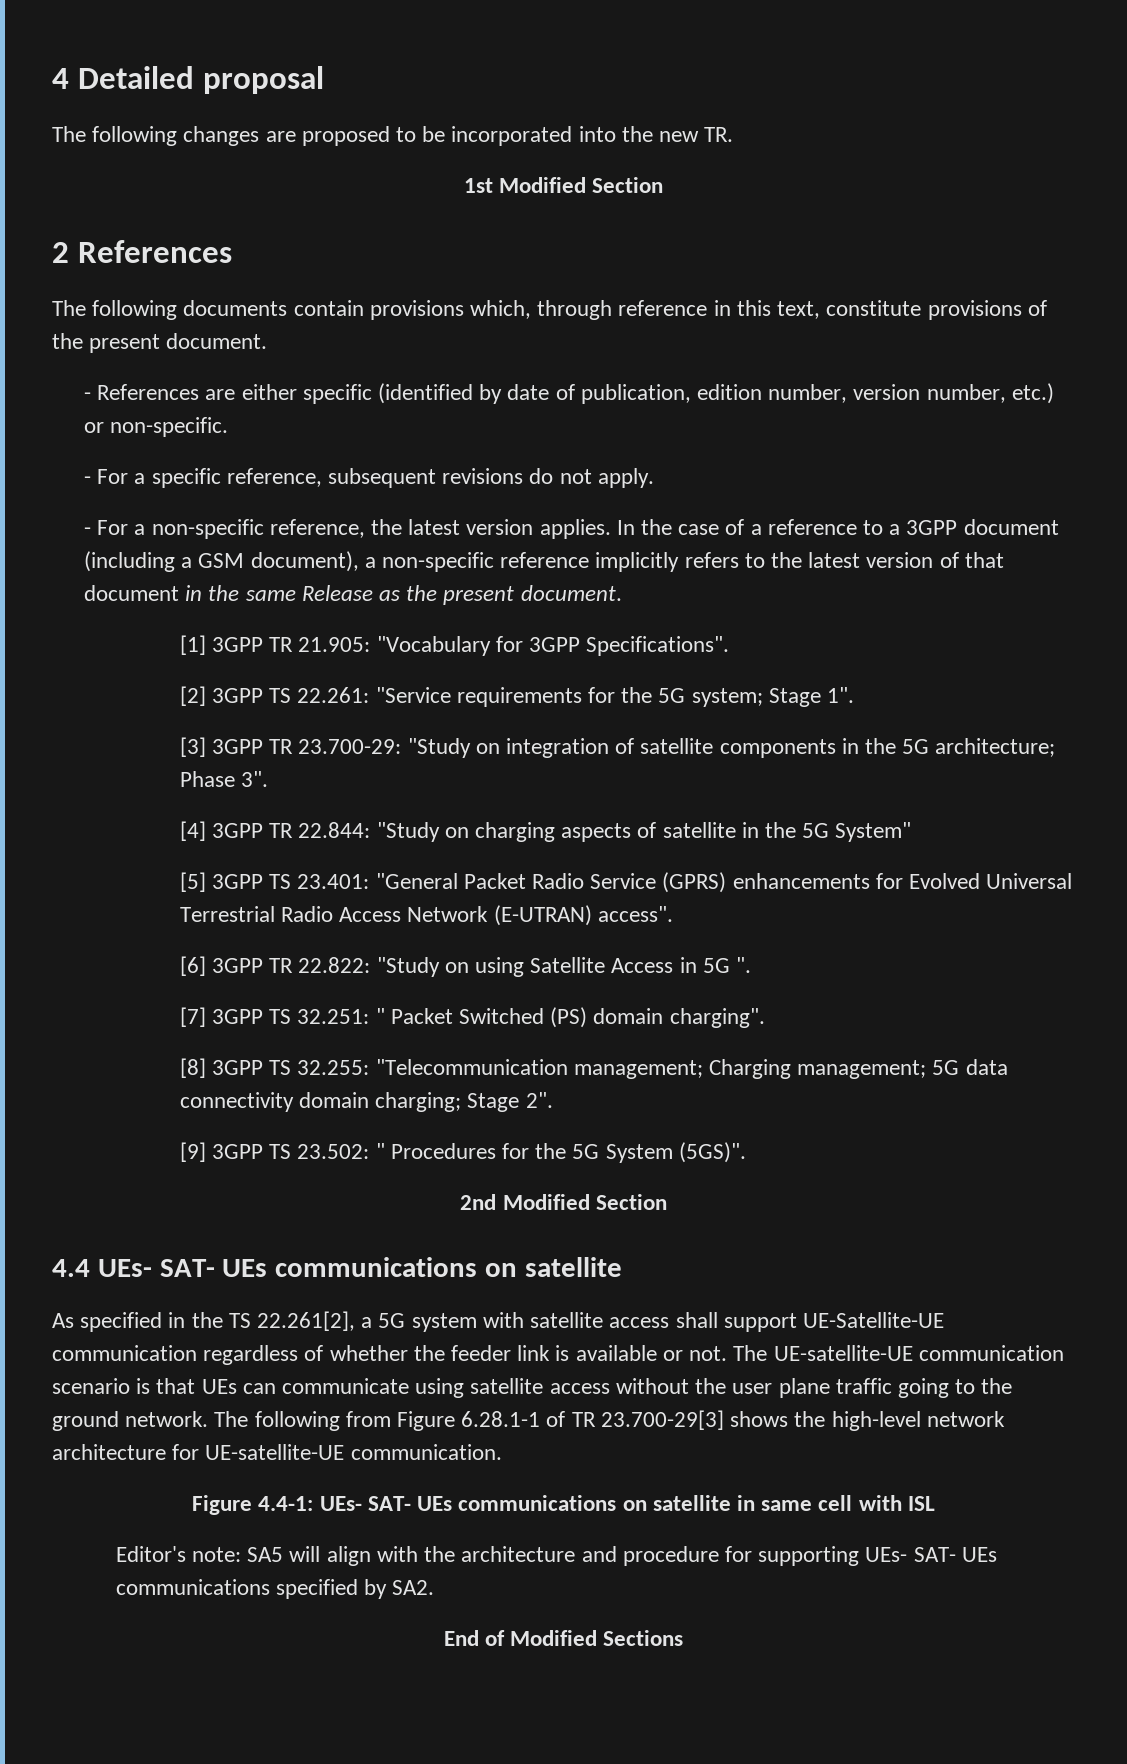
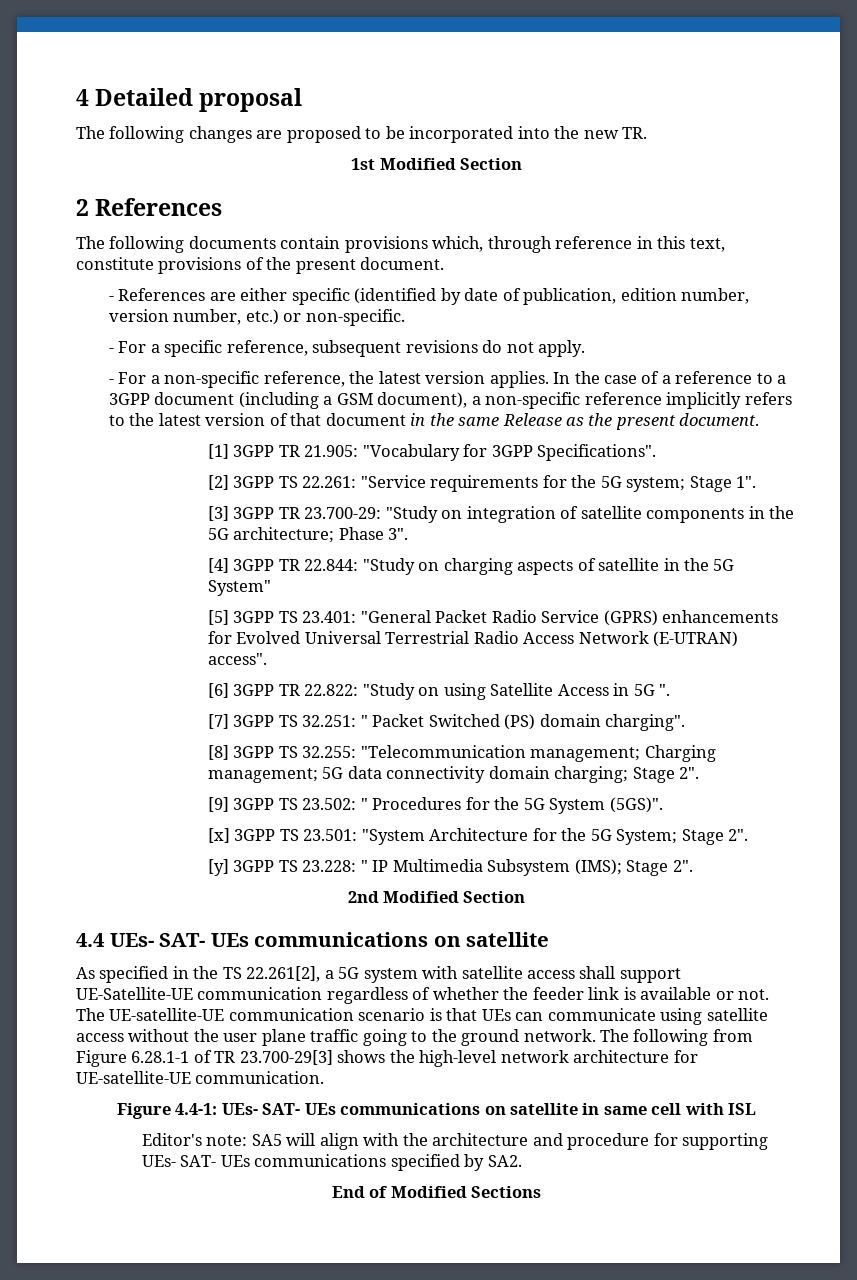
+ [x] 3GPP TS 23.501: "System Architecture for the 5G System; Stage 2".
+ [y] 3GPP TS 23.228: " IP Multimedia Subsystem (IMS); Stage 2".

